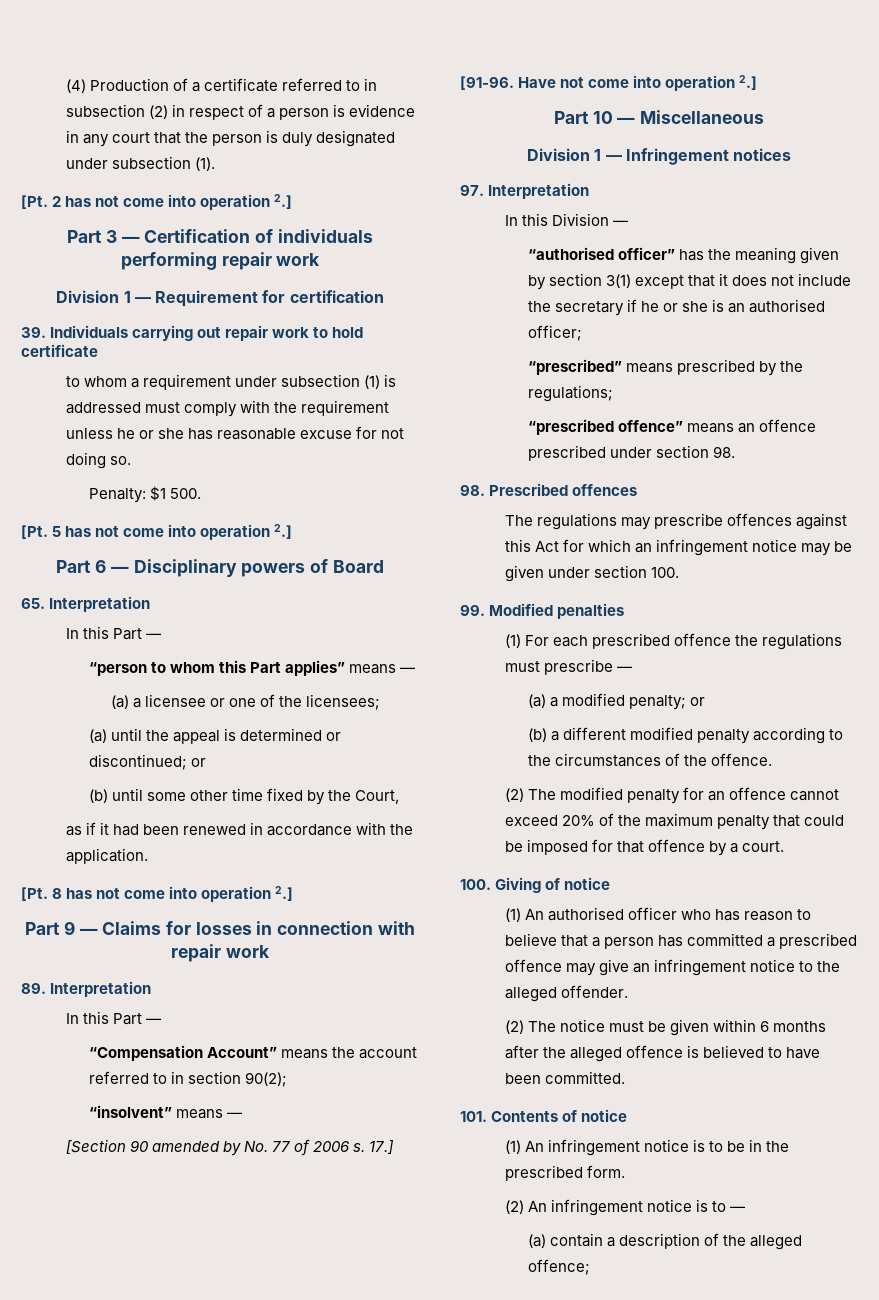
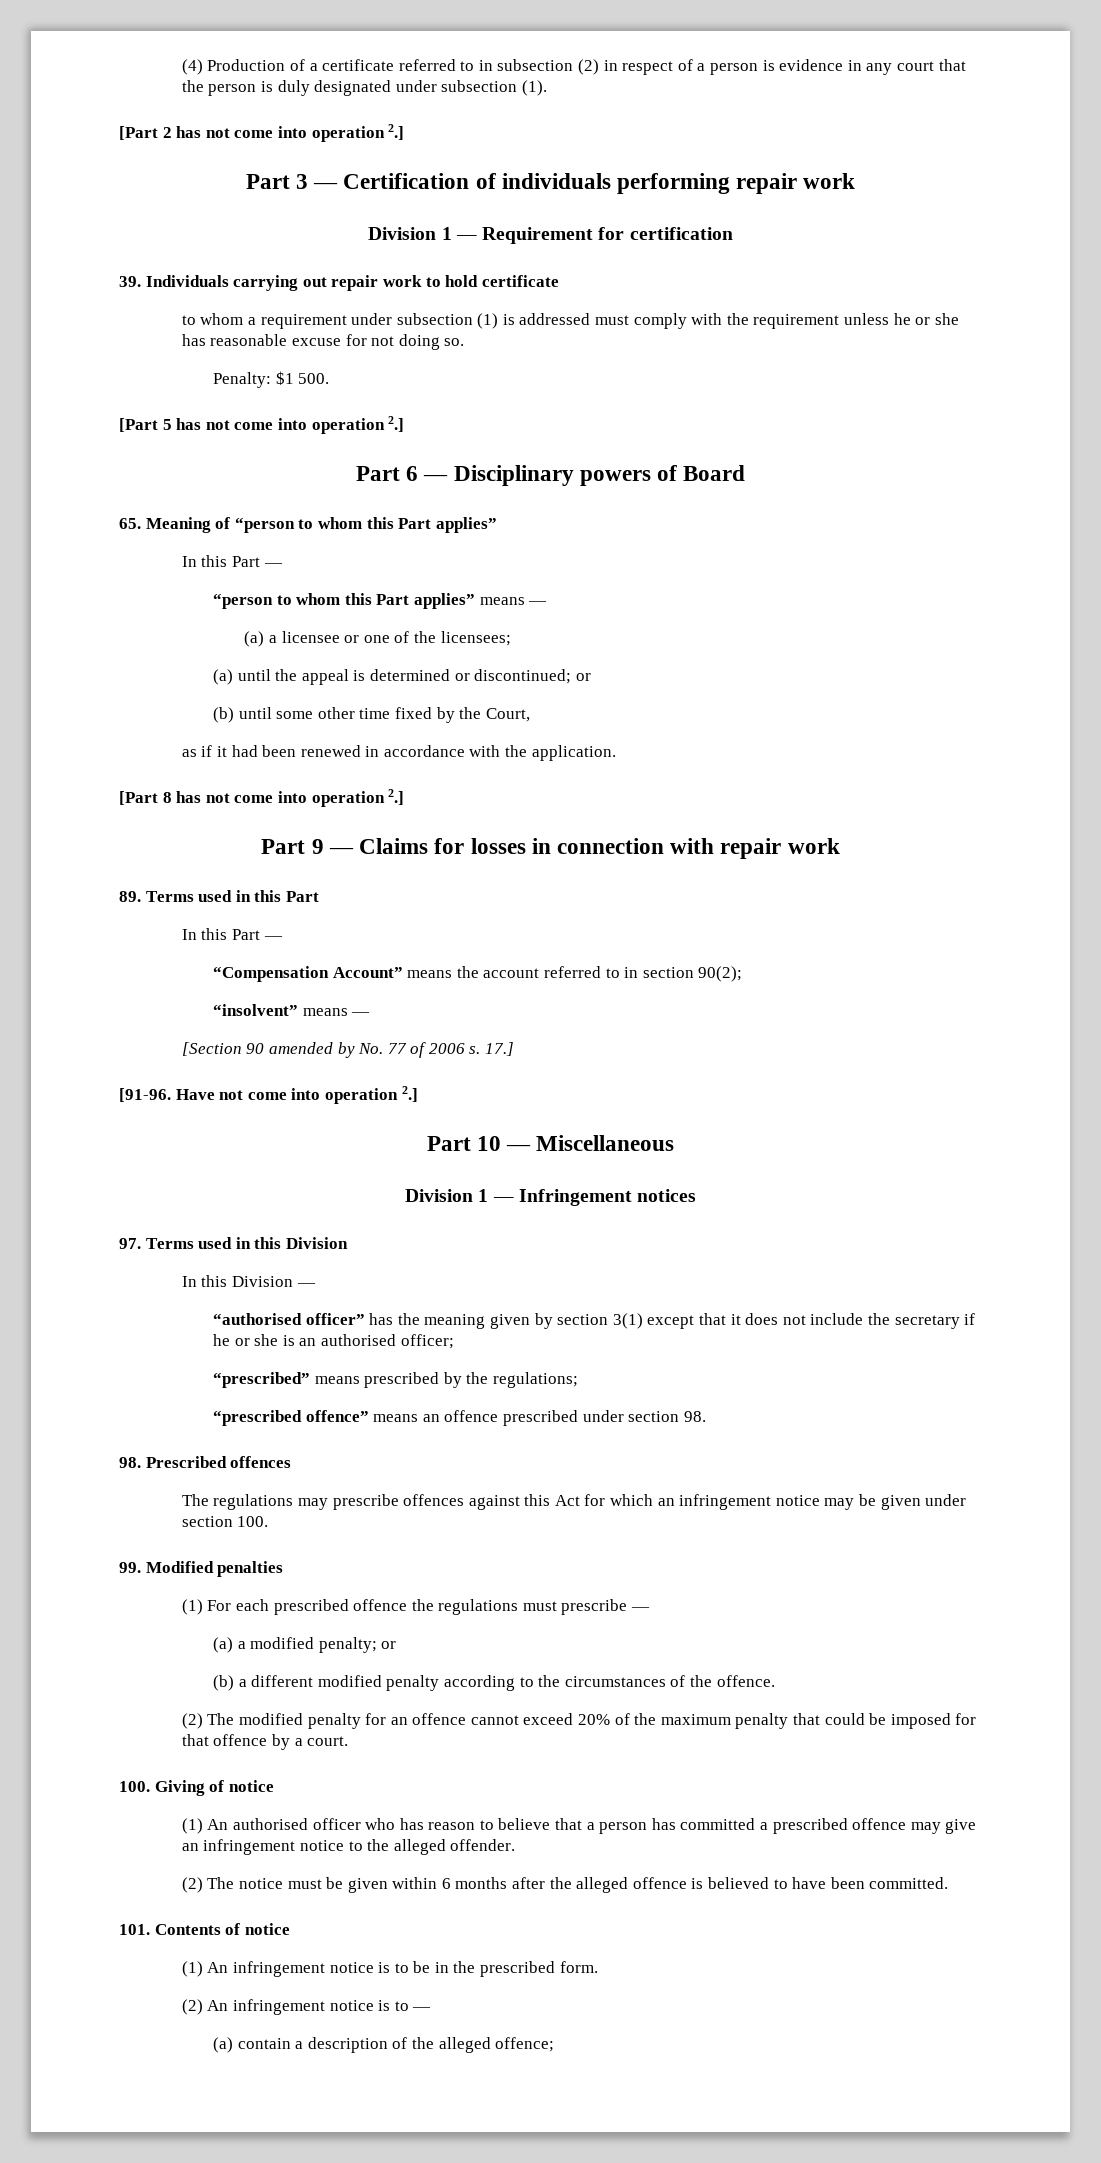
- [Pt. 2 has not come into operation 2.]
+ [Part 2 has not come into operation 2.]
- [Pt. 5 has not come into operation 2.]
+ [Part 5 has not come into operation 2.]
- 65. Interpretation
+ 65. Meaning of “person to whom this Part applies”
- [Pt. 8 has not come into operation 2.]
+ [Part 8 has not come into operation 2.]
- 89. Interpretation
+ 89. Terms used in this Part
- 97. Interpretation
+ 97. Terms used in this Division

